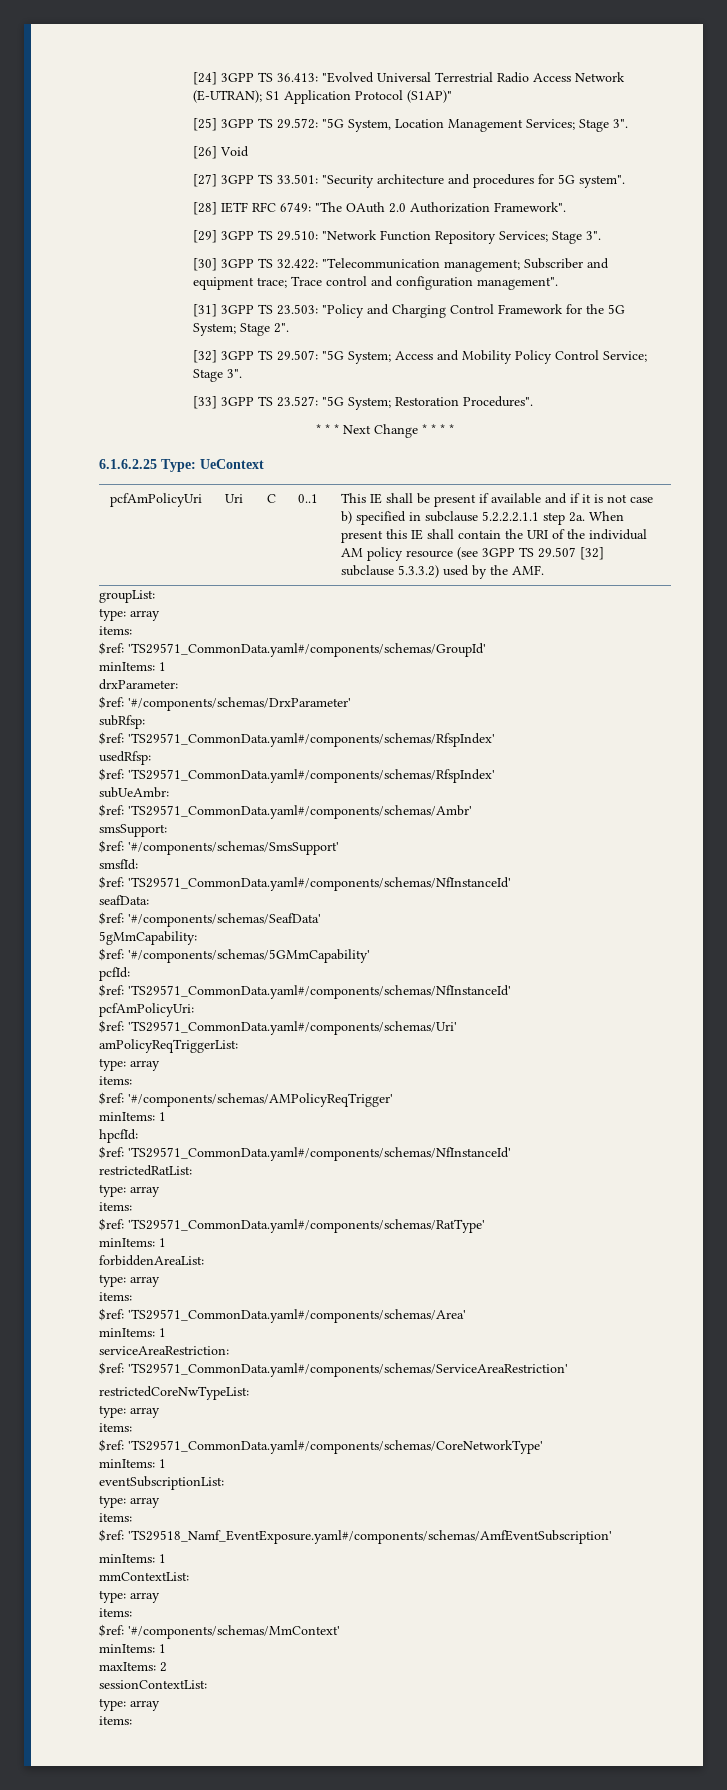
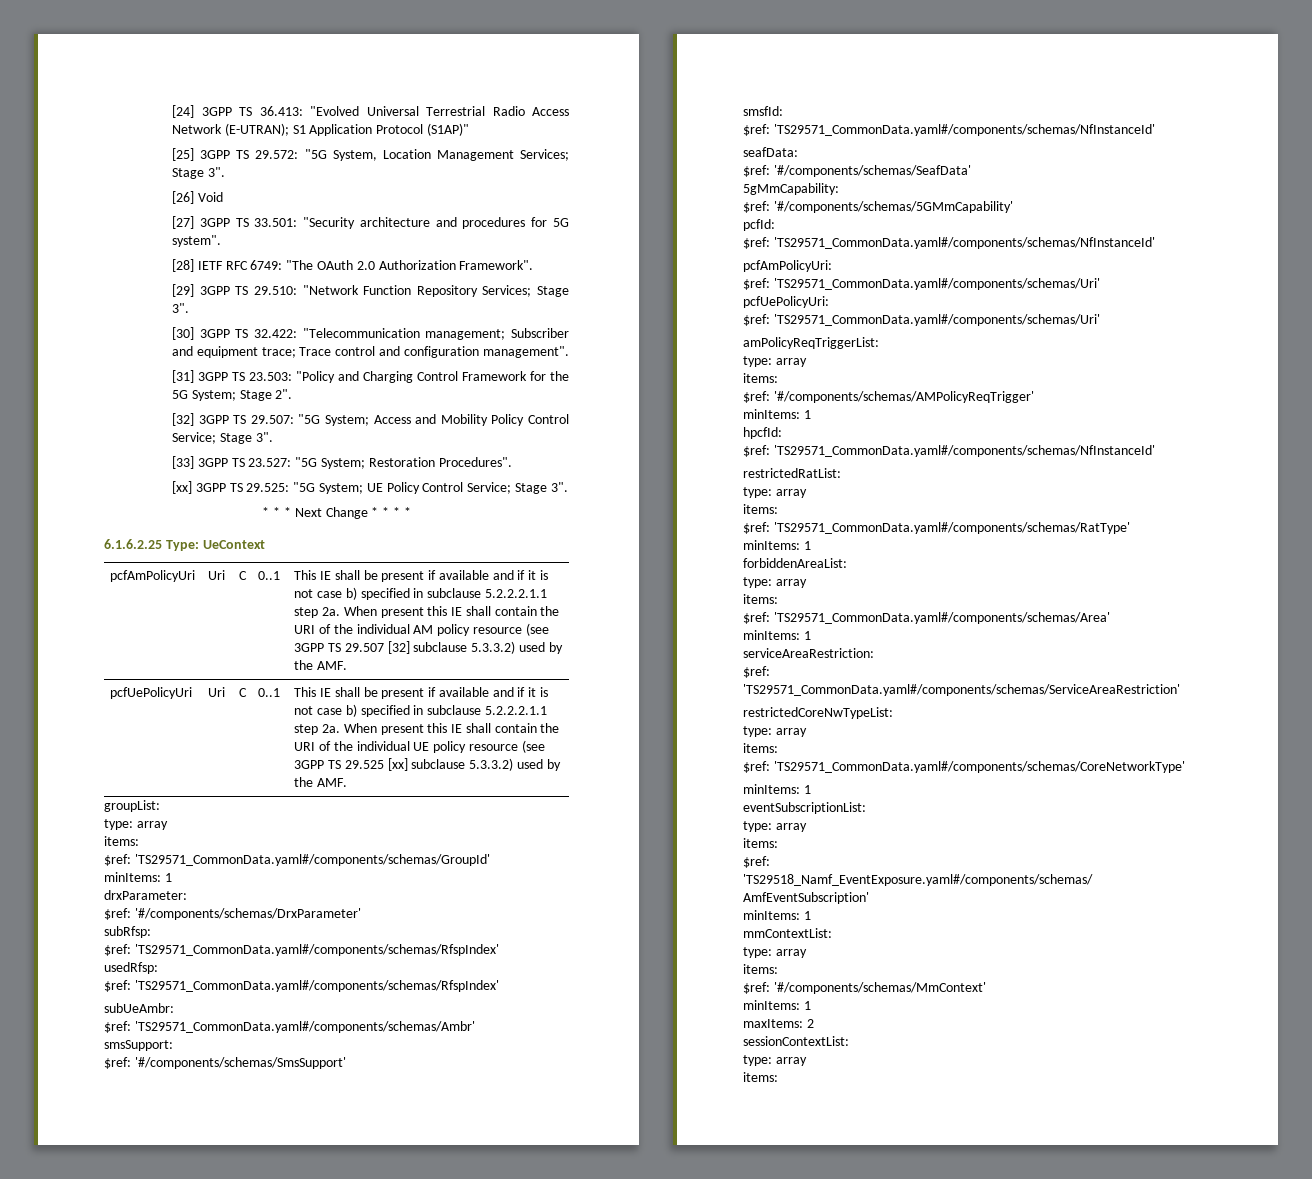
+ [xx] 3GPP TS 29.525: "5G System; UE Policy Control Service; Stage 3".
+ pcfUePolicyUri | Uri | C | 0..1 | This IE shall be present if available and if it is not case b) specified in subclause 5.2.2.2.1.1 step 2a. When present this IE shall contain the URI of the individual UE policy resource (see 3GPP TS 29.525 [xx] subclause 5.3.3.2) used by the AMF.
+ pcfUePolicyUri:
+ $ref: 'TS29571_CommonData.yaml#/components/schemas/Uri'

